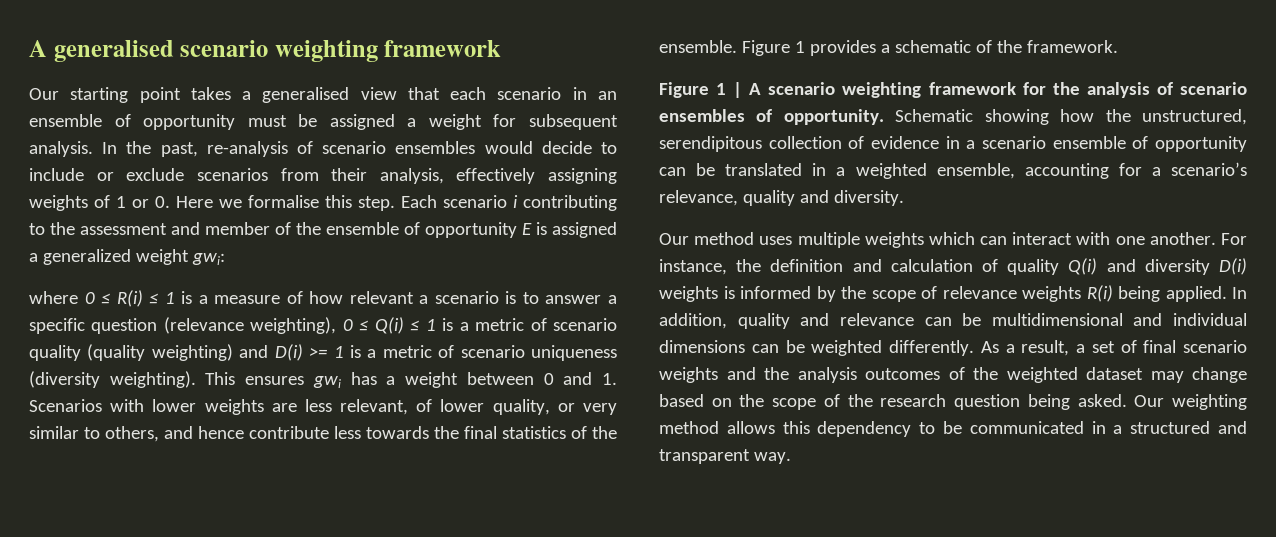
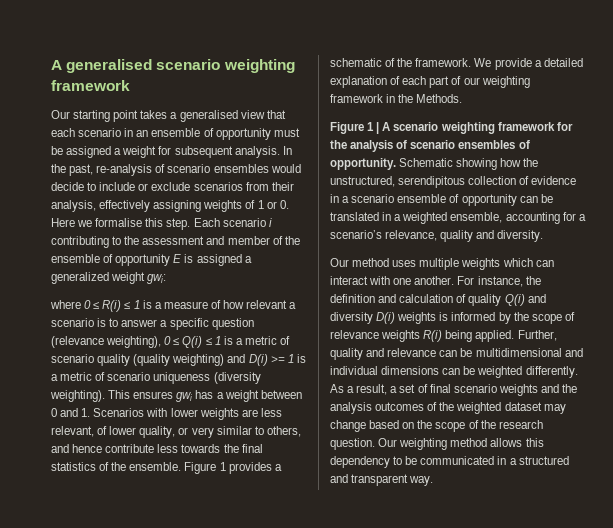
+ We provide a detailed explanation of each part of our weighting framework in the Methods.
- In addition, quality and relevance can be multidimensional and individual dimensions can be weighted differently.
+ Further, quality and relevance can be multidimensional and individual dimensions can be weighted differently.
- As a result, a set of final scenario weights and the analysis outcomes of the weighted dataset may change based on the scope of the research question being asked.
+ As a result, a set of final scenario weights and the analysis outcomes of the weighted dataset may change based on the scope of the research question.

